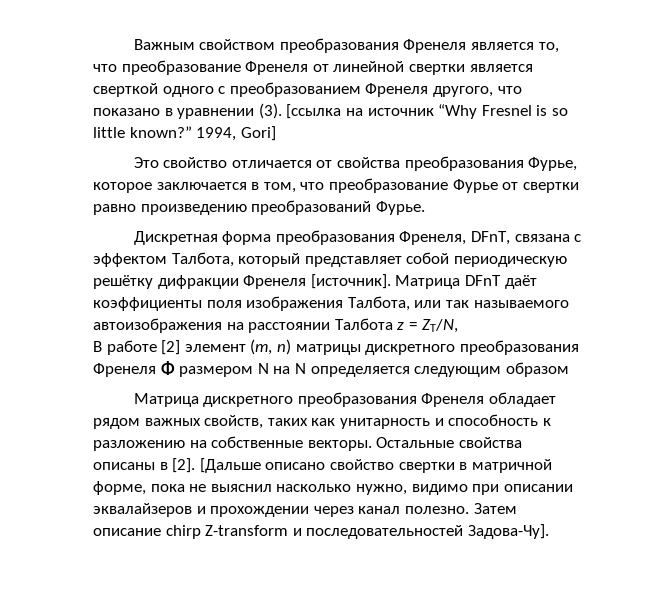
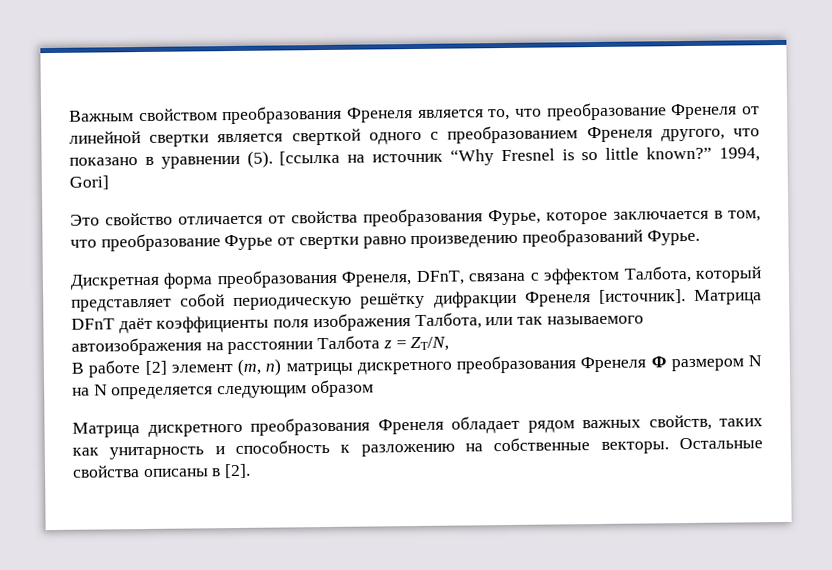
- Важным свойством преобразования Френеля является то, что преобразование Френеля от линейной свертки является сверткой одного с преобразованием Френеля другого, что показано в уравнении (3).
+ Важным свойством преобразования Френеля является то, что преобразование Френеля от линейной свертки является сверткой одного с преобразованием Френеля другого, что показано в уравнении (5).
- [Дальше описано свойство свертки в матричной форме, пока не выяснил насколько нужно, видимо при описании эквалайзеров и прохождении через канал полезно. Затем описание chirp Z-transform и последовательностей Задова-Чу].

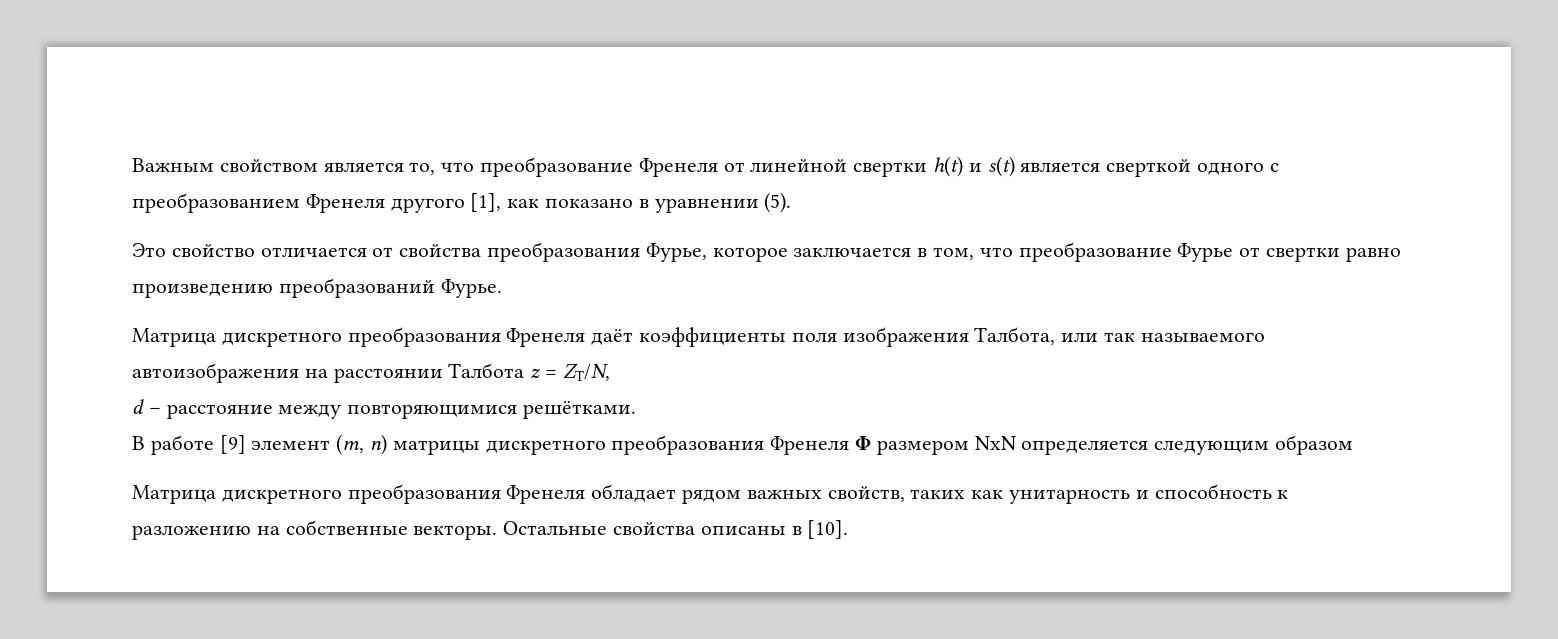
- Важным свойством преобразования Френеля является то, что преобразование Френеля от линейной свертки является сверткой одного с преобразованием Френеля другого, что показано в уравнении (5). [ссылка на источник “Why Fresnel is so little known?” 1994, Gori]
+ Важным свойством является то, что преобразование Френеля от линейной свертки h(t) и s(t) является сверткой одного с преобразованием Френеля другого [1], как показано в уравнении (5).
- Дискретная форма преобразования Френеля, DFnT, связана с эффектом Талбота, который представляет собой периодическую решётку дифракции Френеля [источник]. Матрица DFnT даёт коэффициенты поля изображения Талбота, или так называемого автоизображения на расстоянии Талбота z = ZT/N,
+ Матрица дискретного преобразования Френеля даёт коэффициенты поля изображения Талбота, или так называемого автоизображения на расстоянии Талбота z = ZT/N,
+ d – расстояние между повторяющимися решётками.
- В работе [2] элемент (m, n) матрицы дискретного преобразования Френеля Φ размером N на N определяется следующим образом
+ В работе [9] элемент (m, n) матрицы дискретного преобразования Френеля Φ размером NхN определяется следующим образом
- Остальные свойства описаны в [2].
+ Остальные свойства описаны в [10].

